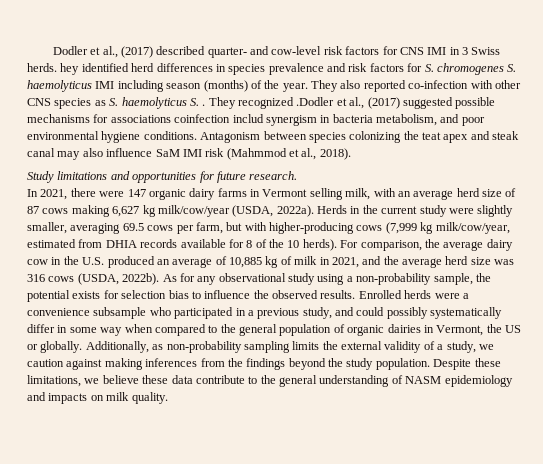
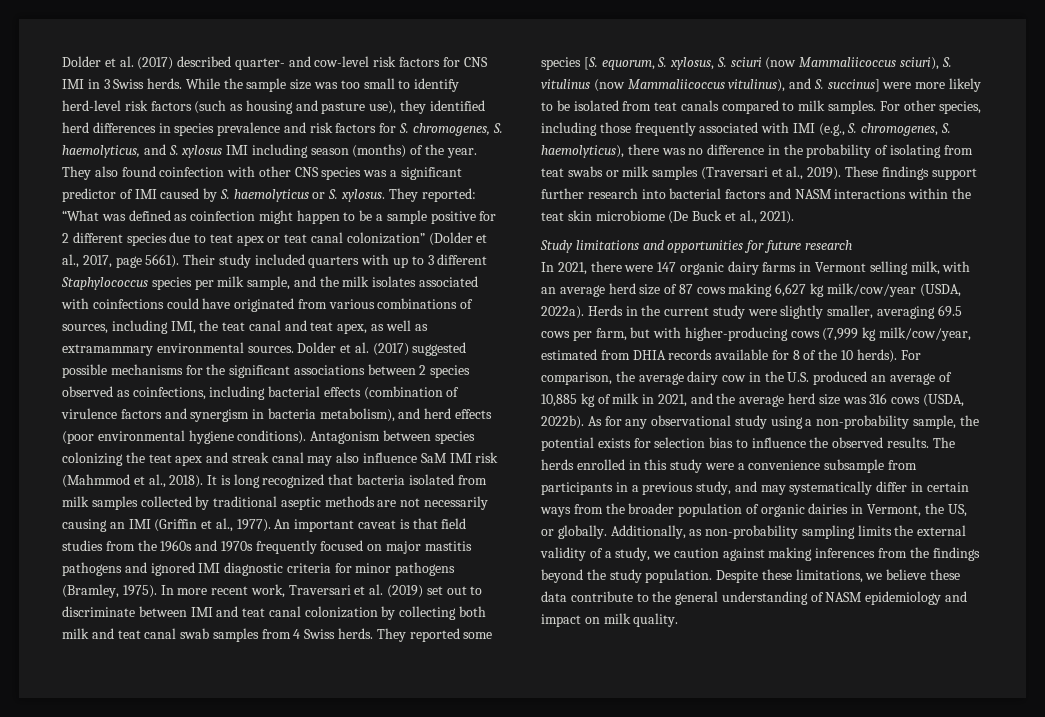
- Dodler et al., (2017) described quarter- and cow-level risk factors for CNS IMI in 3 Swiss herds. hey identified herd differences in species prevalence and risk factors for S. chromogenes S. haemolyticus IMI including season (months) of the year.
+ Dolder et al. (2017) described quarter- and cow-level risk factors for CNS IMI in 3 Swiss herds. While the sample size was too small to identify herd-level risk factors (such as housing and pasture use), they identified herd differences in species prevalence and risk factors for S. chromogenes, S. haemolyticus, and S. xylosus IMI including season (months) of the year.
- They also reported co-infection with other CNS species as S. haemolyticus S. . They recognized .Dodler et al., (2017) suggested possible mechanisms for associations coinfection includ synergism in bacteria metabolism, and poor environmental hygiene conditions.
+ They also found coinfection with other CNS species was a significant predictor of IMI caused by S. haemolyticus or S. xylosus. They reported: “What was defined as coinfection might happen to be a sample positive for 2 different species due to teat apex or teat canal colonization” (Dolder et al., 2017, page 5661). Their study included quarters with up to 3 different Staphylococcus species per milk sample, and the milk isolates associated with coinfections could have originated from various combinations of sources, including IMI, the teat canal and teat apex, as well as extramammary environmental sources. Dolder et al. (2017) suggested possible mechanisms for the significant associations between 2 species observed as coinfections, including bacterial effects (combination of virulence factors and synergism in bacteria metabolism), and herd effects (poor environmental hygiene conditions).
- Antagonism between species colonizing the teat apex and steak canal may also influence SaM IMI risk (Mahmmod et al., 2018).
+ Antagonism between species colonizing the teat apex and streak canal may also influence SaM IMI risk (Mahmmod et al., 2018). It is long recognized that bacteria isolated from milk samples collected by traditional aseptic methods are not necessarily causing an IMI (Griffin et al., 1977). An important caveat is that field studies from the 1960s and 1970s frequently focused on major mastitis pathogens and ignored IMI diagnostic criteria for minor pathogens (Bramley, 1975). In more recent work, Traversari et al. (2019) set out to discriminate between IMI and teat canal colonization by collecting both milk and teat canal swab samples from 4 Swiss herds. They reported some species [S. equorum, S. xylosus, S. sciuri (now Mammaliicoccus sciuri), S. vitulinus (now Mammaliicoccus vitulinus), and S. succinus] were more likely to be isolated from teat canals compared to milk samples. For other species, including those frequently associated with IMI (e.g., S. chromogenes, S. haemolyticus), there was no difference in the probability of isolating from teat swabs or milk samples (Traversari et al., 2019). These findings support further research into bacterial factors and NASM interactions within the teat skin microbiome (De Buck et al., 2021).
- Study limitations and opportunities for future research.
+ Study limitations and opportunities for future research
- Enrolled herds were a convenience subsample who participated in a previous study, and could possibly systematically differ in some way when compared to the general population of organic dairies in Vermont, the US or globally.
+ The herds enrolled in this study were a convenience subsample from participants in a previous study, and may systematically differ in certain ways from the broader population of organic dairies in Vermont, the US, or globally.
- Despite these limitations, we believe these data contribute to the general understanding of NASM epidemiology and impacts on milk quality.
+ Despite these limitations, we believe these data contribute to the general understanding of NASM epidemiology and impact on milk quality.

